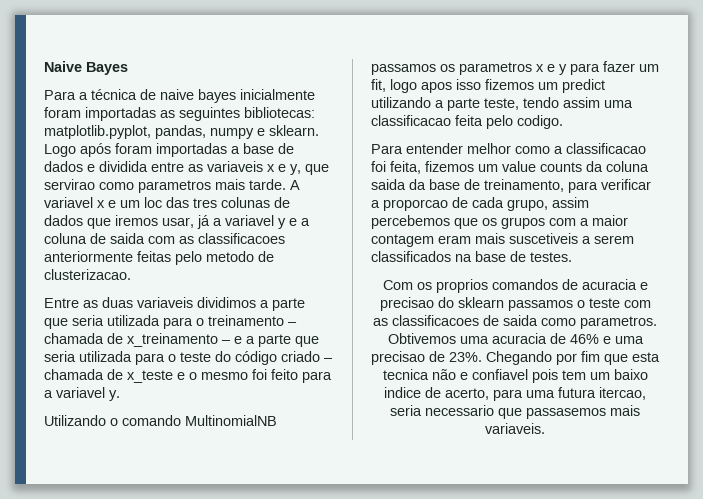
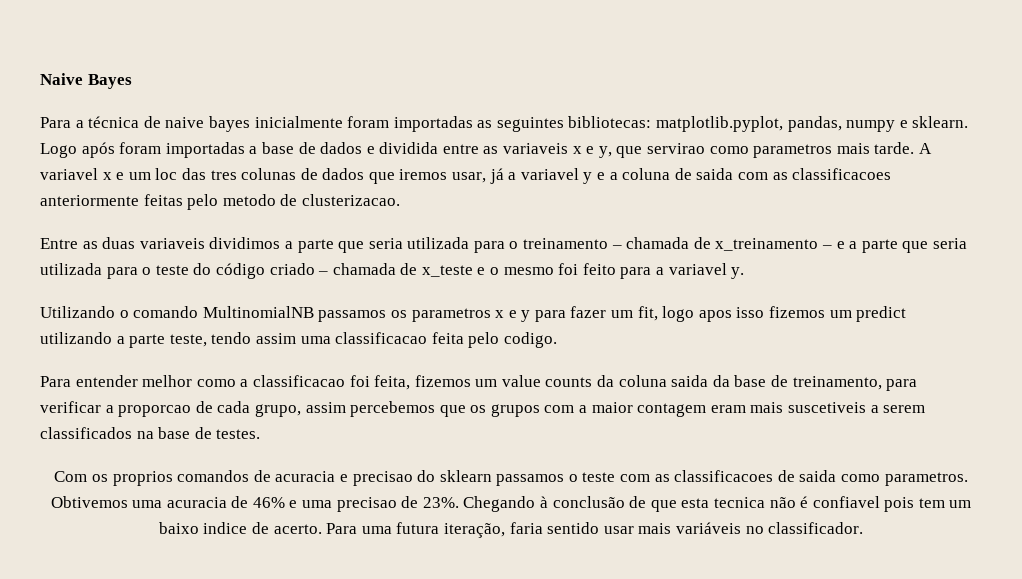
- Chegando por fim que esta tecnica não e confiavel pois tem um baixo indice de acerto, para uma futura itercao, seria necessario que passasemos mais variaveis.
+ Chegando à conclusão de que esta tecnica não é confiavel pois tem um baixo indice de acerto. Para uma futura iteração, faria sentido usar mais variáveis no classificador.

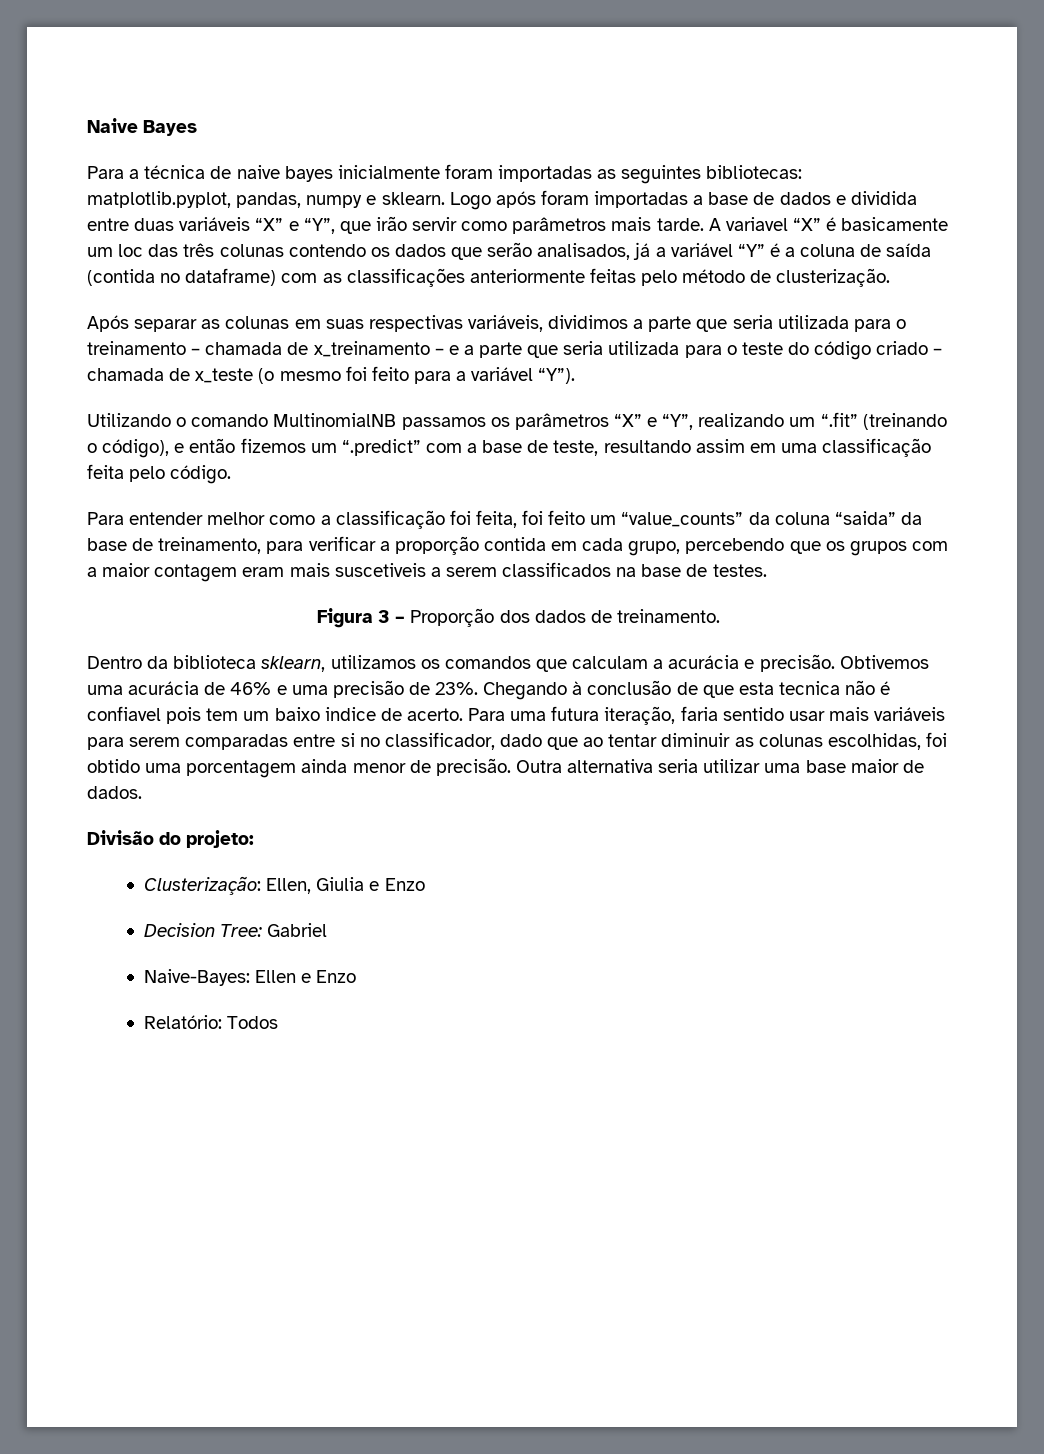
- Logo após foram importadas a base de dados e dividida entre as variaveis x e y, que servirao como parametros mais tarde. A variavel x e um loc das tres colunas de dados que iremos usar, já a variavel y e a coluna de saida com as classificacoes anteriormente feitas pelo metodo de clusterizacao.
- Entre as duas variaveis dividimos a parte que seria utilizada para o treinamento – chamada de x_treinamento – e a parte que seria utilizada para o teste do código criado – chamada de x_teste e o mesmo foi feito para a variavel y.
+ Logo após foram importadas a base de dados e dividida entre duas variáveis “X” e “Y”, que irão servir como parâmetros mais tarde. A variavel “X” é basicamente um loc das três colunas contendo os dados que serão analisados, já a variável “Y” é a coluna de saída (contida no dataframe) com as classificações anteriormente feitas pelo método de clusterização.
+ Após separar as colunas em suas respectivas variáveis, dividimos a parte que seria utilizada para o treinamento – chamada de x_treinamento – e a parte que seria utilizada para o teste do código criado – chamada de x_teste (o mesmo foi feito para a variável “Y”).
- Utilizando o comando MultinomialNB passamos os parametros x e y para fazer um fit, logo apos isso fizemos um predict utilizando a parte teste, tendo assim uma classificacao feita pelo codigo.
+ Utilizando o comando MultinomialNB passamos os parâmetros “X” e “Y”, realizando um “.fit” (treinando o código), e então fizemos um “.predict” com a base de teste, resultando assim em uma classificação feita pelo código.
- Para entender melhor como a classificacao foi feita, fizemos um value counts da coluna saida da base de treinamento, para verificar a proporcao de cada grupo, assim percebemos que os grupos com a maior contagem eram mais suscetiveis a serem classificados na base de testes.
+ Para entender melhor como a classificação foi feita, foi feito um “value_counts” da coluna “saida” da base de treinamento, para verificar a proporção contida em cada grupo, percebendo que os grupos com a maior contagem eram mais suscetiveis a serem classificados na base de testes.
- Com os proprios comandos de acuracia e precisao do sklearn passamos o teste com as classificacoes de saida como parametros.
+ Figura 3 – Proporção dos dados de treinamento.
+ Dentro da biblioteca sklearn, utilizamos os comandos que calculam a acurácia e precisão.
- Obtivemos uma acuracia de 46% e uma precisao de 23%.
+ Obtivemos uma acurácia de 46% e uma precisão de 23%.
- Para uma futura iteração, faria sentido usar mais variáveis no classificador.
+ Para uma futura iteração, faria sentido usar mais variáveis para serem comparadas entre si no classificador, dado que ao tentar diminuir as colunas escolhidas, foi obtido uma porcentagem ainda menor de precisão. Outra alternativa seria utilizar uma base maior de dados.
+ Divisão do projeto:
+ Clusterização: Ellen, Giulia e Enzo
+ Decision Tree: Gabriel
+ Naive-Bayes: Ellen e Enzo
+ Relatório: Todos

